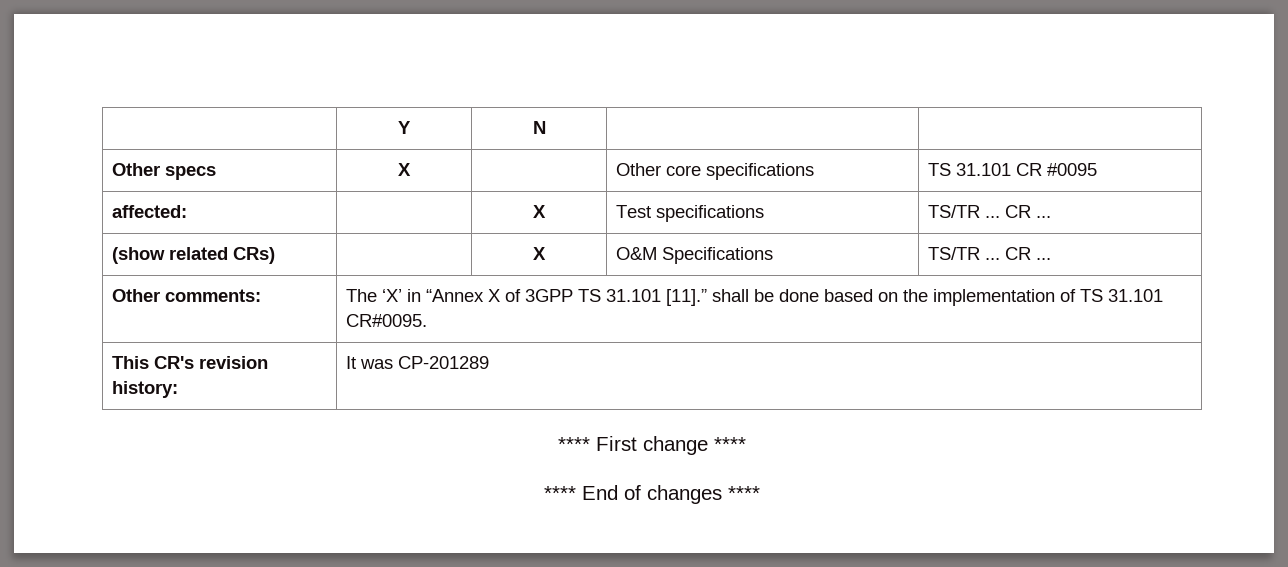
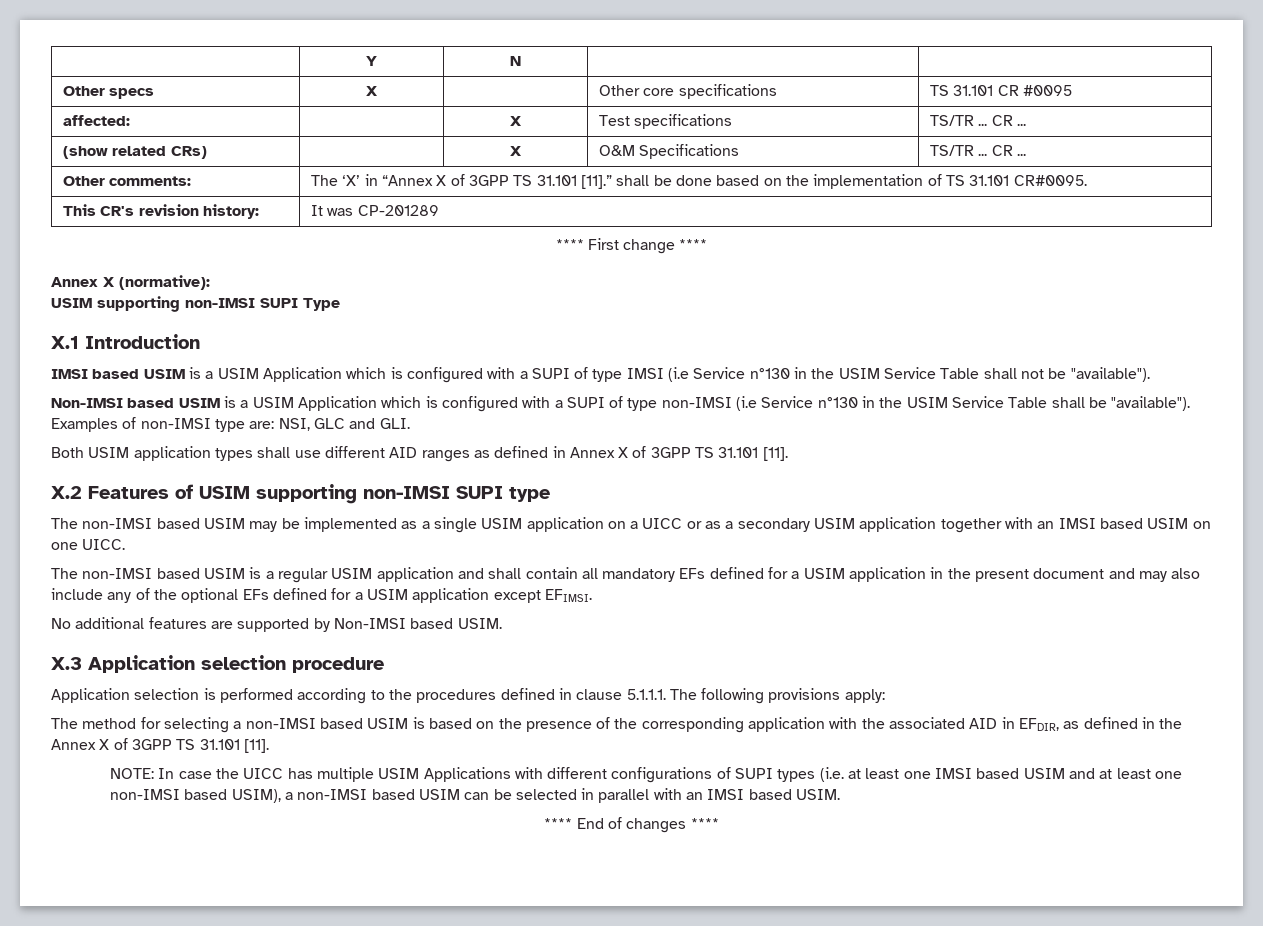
+ Annex X (normative):
+ USIM supporting non-IMSI SUPI Type
+ X.1 Introduction
+ IMSI based USIM is a USIM Application which is configured with a SUPI of type IMSI (i.e Service n°130 in the USIM Service Table shall not be "available").
+ Non-IMSI based USIM is a USIM Application which is configured with a SUPI of type non-IMSI (i.e Service n°130 in the USIM Service Table shall be "available"). Examples of non-IMSI type are: NSI, GLC and GLI.
+ Both USIM application types shall use different AID ranges as defined in Annex X of 3GPP TS 31.101 [11].
+ X.2 Features of USIM supporting non-IMSI SUPI type
+ The non-IMSI based USIM may be implemented as a single USIM application on a UICC or as a secondary USIM application together with an IMSI based USIM on one UICC.
+ The non-IMSI based USIM is a regular USIM application and shall contain all mandatory EFs defined for a USIM application in the present document and may also include any of the optional EFs defined for a USIM application except EFIMSI.
+ No additional features are supported by Non-IMSI based USIM.
+ X.3 Application selection procedure
+ Application selection is performed according to the procedures defined in clause 5.1.1.1. The following provisions apply:
+ The method for selecting a non-IMSI based USIM is based on the presence of the corresponding application with the associated AID in EFDIR, as defined in the Annex X of 3GPP TS 31.101 [11].
+ NOTE: In case the UICC has multiple USIM Applications with different configurations of SUPI types (i.e. at least one IMSI based USIM and at least one non-IMSI based USIM), a non-IMSI based USIM can be selected in parallel with an IMSI based USIM.

